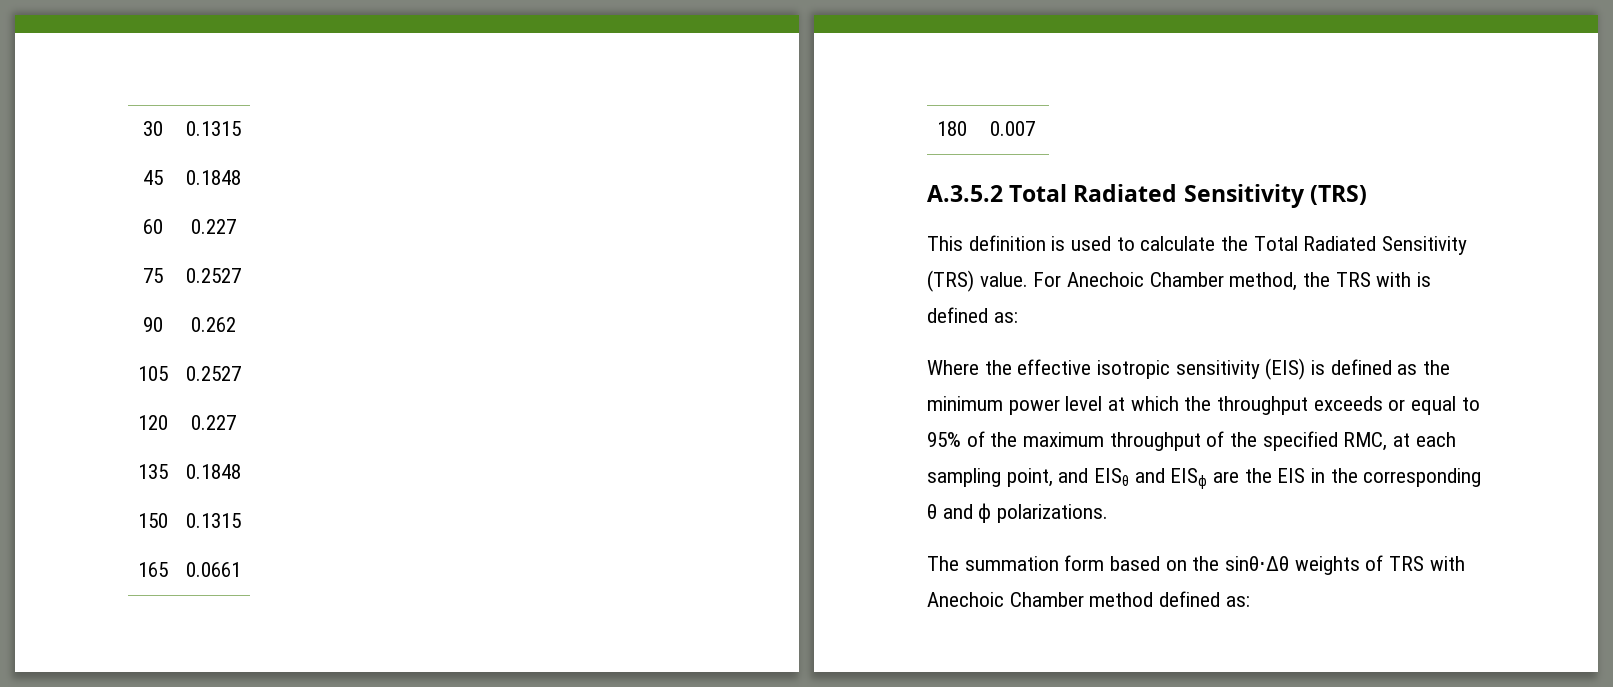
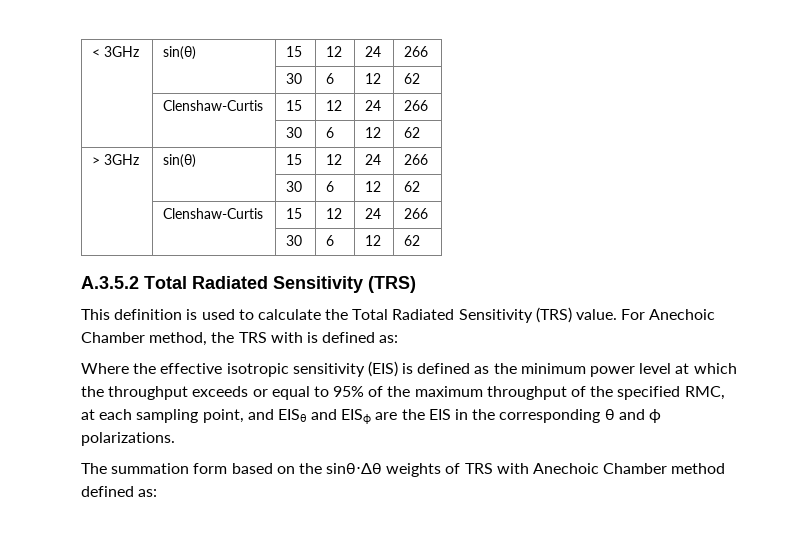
- 30 | 0.1315
- 45 | 0.1848
- 60 | 0.227
- 75 | 0.2527
- 90 | 0.262
- 105 | 0.2527
- 120 | 0.227
- 135 | 0.1848
- 150 | 0.1315
- 165 | 0.0661
- 180 | 0.007
+ < 3GHz | sin(θ) | 15 | 12 | 24 | 266
+ | | 30 | 6 | 12 | 62
+ | Clenshaw-Curtis | 15 | 12 | 24 | 266
+ | | 30 | 6 | 12 | 62
+ > 3GHz | sin(θ) | 15 | 12 | 24 | 266
+ | | 30 | 6 | 12 | 62
+ | Clenshaw-Curtis | 15 | 12 | 24 | 266
+ | | 30 | 6 | 12 | 62

